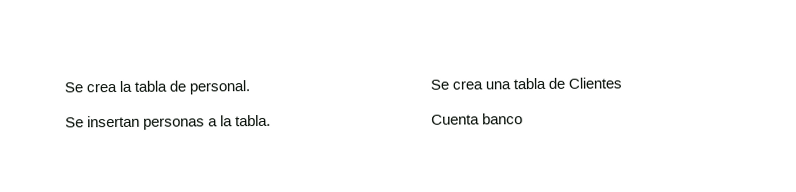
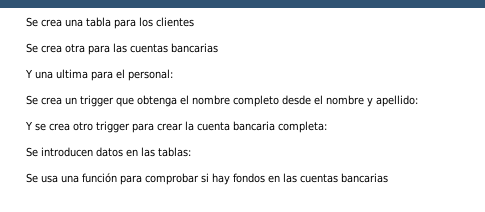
- Se crea la tabla de personal.
- Se insertan personas a la tabla.
- Se crea una tabla de Clientes
- Cuenta banco
+ Se crea una tabla para los clientes
+ Se crea otra para las cuentas bancarias
+ Y una ultima para el personal:
+ Se crea un trigger que obtenga el nombre completo desde el nombre y apellido:
+ Y se crea otro trigger para crear la cuenta bancaria completa:
+ Se introducen datos en las tablas:
+ Se usa una función para comprobar si hay fondos en las cuentas bancarias

